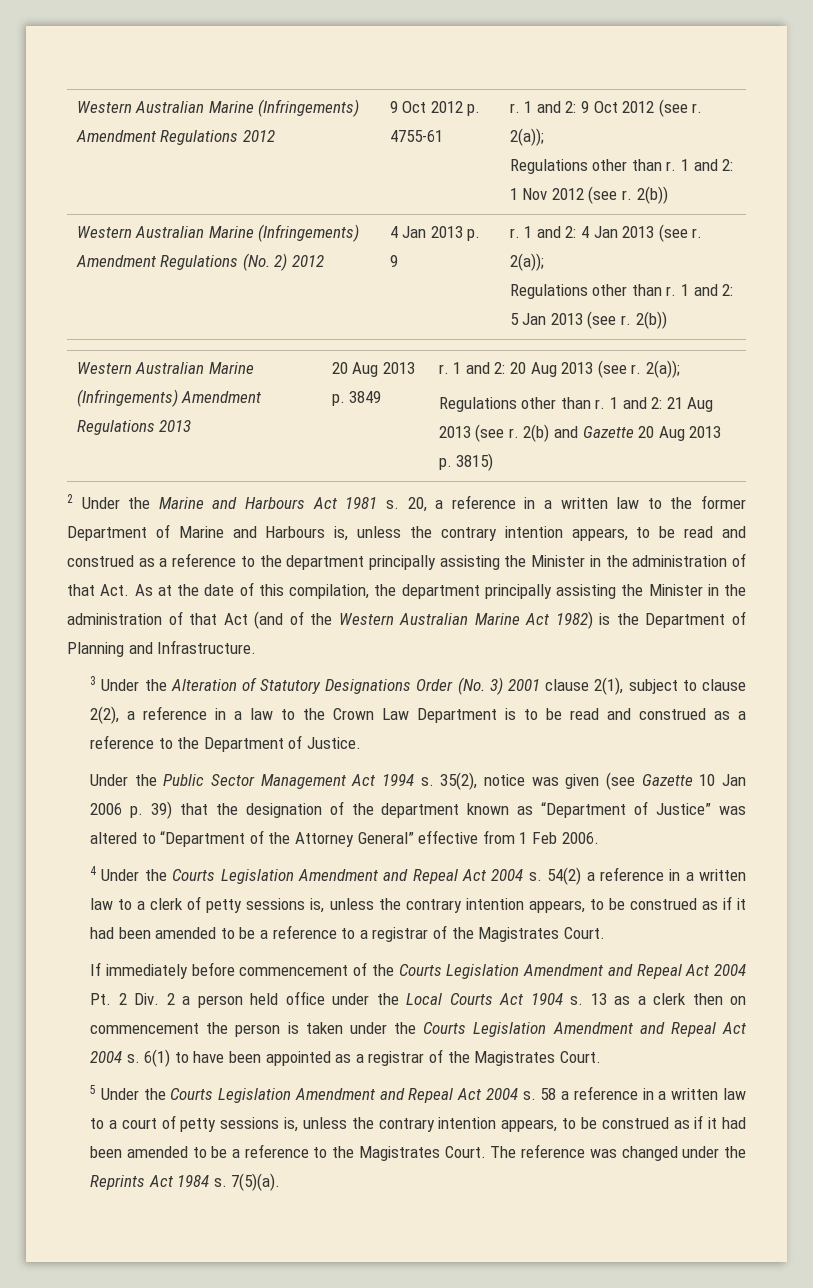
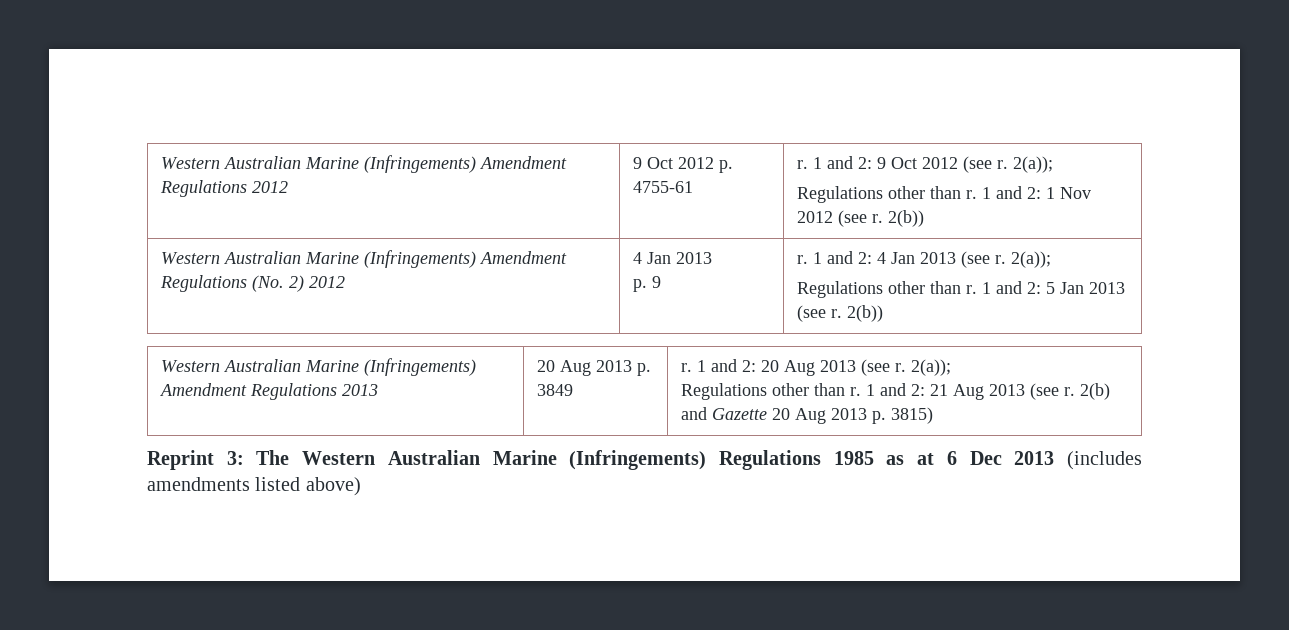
- Western Australian Marine (Infringements) Amendment Regulations (No. 2) 2012 | 4 Jan 2013 p. 9 | r. 1 and 2: 4 Jan 2013 (see r. 2(a));
+ Western Australian Marine (Infringements) Amendment Regulations (No. 2) 2012 | 4 Jan 2013
+ p. 9 | r. 1 and 2: 4 Jan 2013 (see r. 2(a));
- 2 Under the Marine and Harbours Act 1981 s. 20, a reference in a written law to the former Department of Marine and Harbours is, unless the contrary intention appears, to be read and construed as a reference to the department principally assisting the Minister in the administration of that Act. As at the date of this compilation, the department principally assisting the Minister in the administration of that Act (and of the Western Australian Marine Act 1982) is the Department of Planning and Infrastructure.
- 3 Under the Alteration of Statutory Designations Order (No. 3) 2001 clause 2(1), subject to clause 2(2), a reference in a law to the Crown Law Department is to be read and construed as a reference to the Department of Justice.
- Under the Public Sector Management Act 1994 s. 35(2), notice was given (see Gazette 10 Jan 2006 p. 39) that the designation of the department known as “Department of Justice” was altered to “Department of the Attorney General” effective from 1 Feb 2006.
- 4 Under the Courts Legislation Amendment and Repeal Act 2004 s. 54(2) a reference in a written law to a clerk of petty sessions is, unless the contrary intention appears, to be construed as if it had been amended to be a reference to a registrar of the Magistrates Court.
- If immediately before commencement of the Courts Legislation Amendment and Repeal Act 2004 Pt. 2 Div. 2 a person held office under the Local Courts Act 1904 s. 13 as a clerk then on commencement the person is taken under the Courts Legislation Amendment and Repeal Act 2004 s. 6(1) to have been appointed as a registrar of the Magistrates Court.
- 5 Under the Courts Legislation Amendment and Repeal Act 2004 s. 58 a reference in a written law to a court of petty sessions is, unless the contrary intention appears, to be construed as if it had been amended to be a reference to the Magistrates Court. The reference was changed under the Reprints Act 1984 s. 7(5)(a).
+ Reprint 3: The Western Australian Marine (Infringements) Regulations 1985 as at 6 Dec 2013 (includes amendments listed above)

